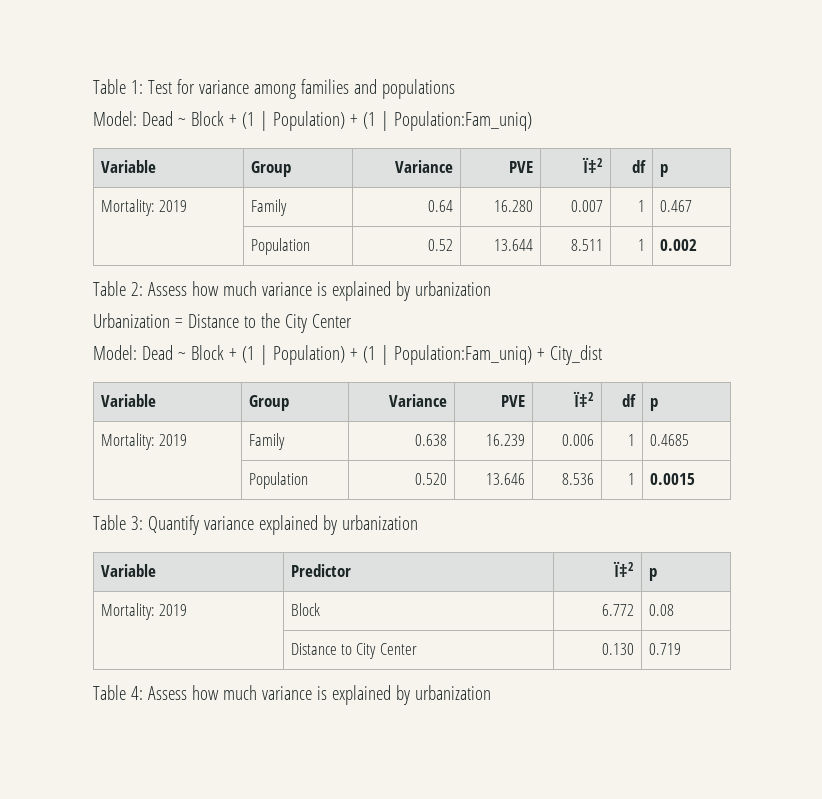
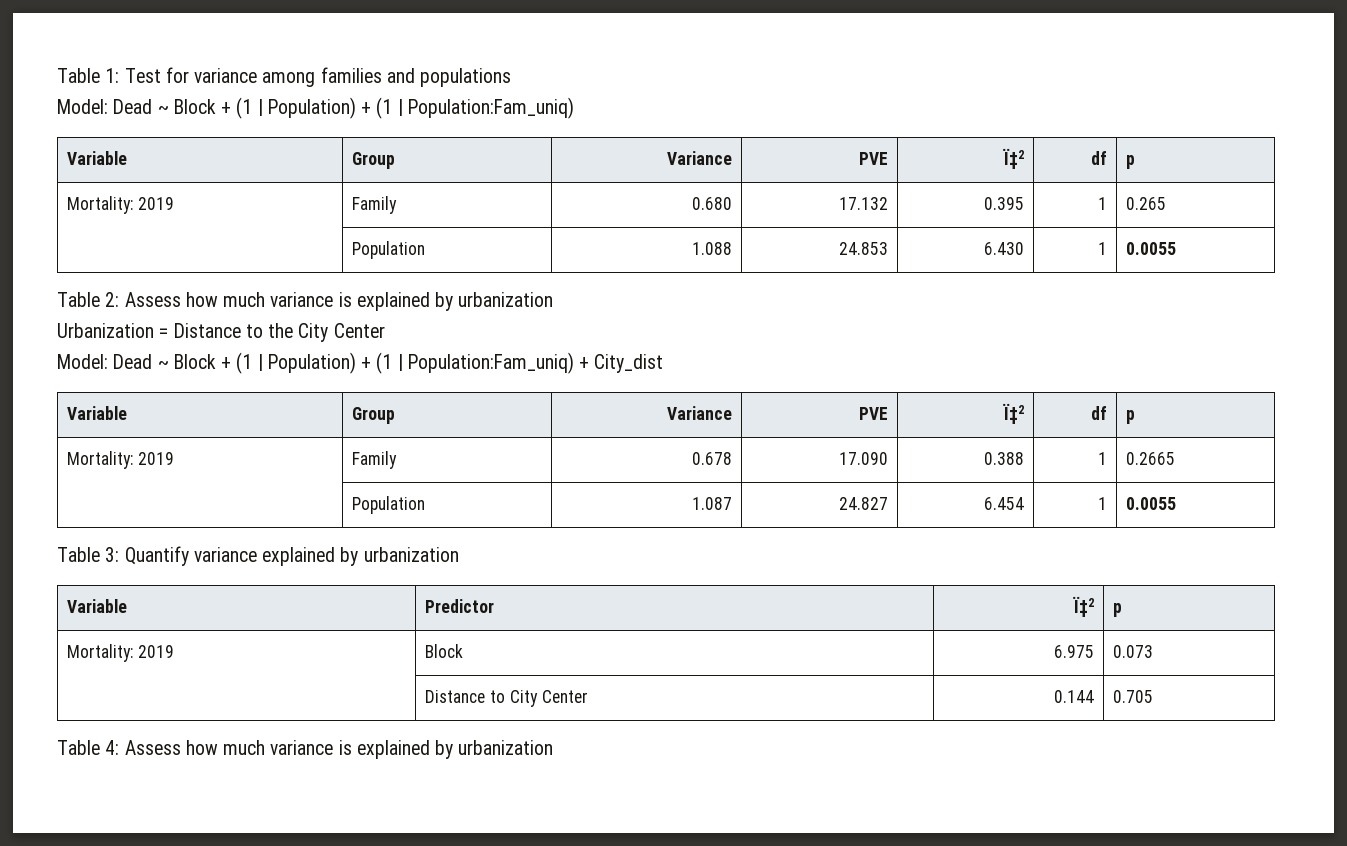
- Mortality: 2019 | Family | 0.64 | 16.280 | 0.007 | 1 | 0.467
- | Population | 0.52 | 13.644 | 8.511 | 1 | 0.002
+ Mortality: 2019 | Family | 0.680 | 17.132 | 0.395 | 1 | 0.265
+ | Population | 1.088 | 24.853 | 6.430 | 1 | 0.0055
- Mortality: 2019 | Family | 0.638 | 16.239 | 0.006 | 1 | 0.4685
- | Population | 0.520 | 13.646 | 8.536 | 1 | 0.0015
+ Mortality: 2019 | Family | 0.678 | 17.090 | 0.388 | 1 | 0.2665
+ | Population | 1.087 | 24.827 | 6.454 | 1 | 0.0055
- Mortality: 2019 | Block | 6.772 | 0.08
+ Mortality: 2019 | Block | 6.975 | 0.073
- | Distance to City Center | 0.130 | 0.719
+ | Distance to City Center | 0.144 | 0.705

